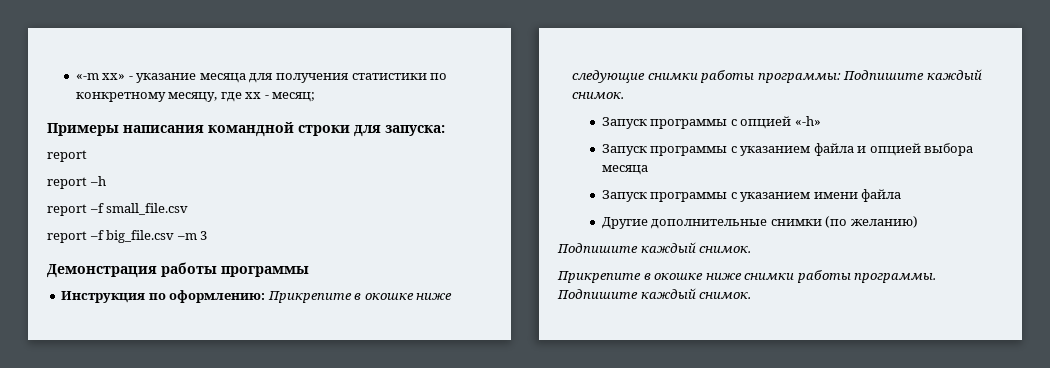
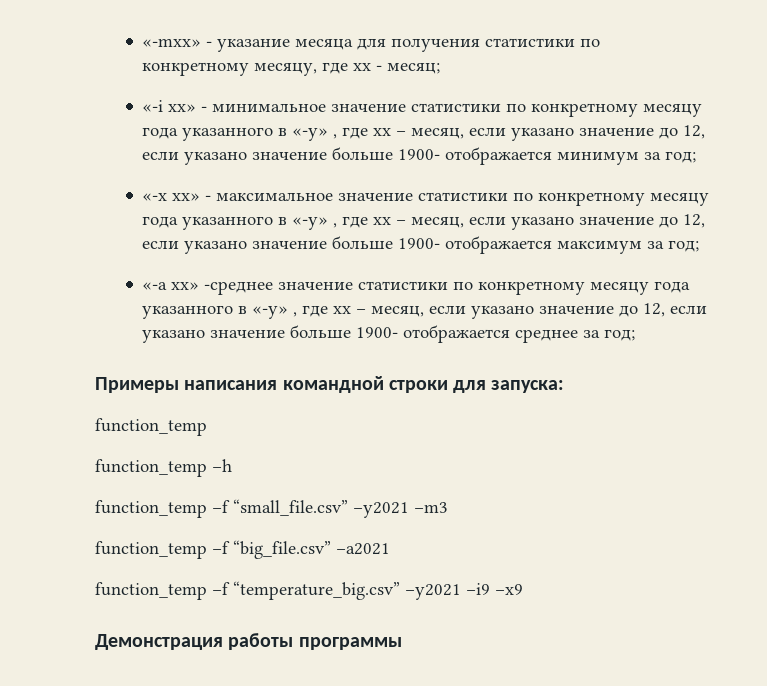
- «-m xx» - указание месяца для получения статистики по конкретному месяцу, где xx - месяц;
+ «-mxx» - указание месяца для получения статистики по конкретному месяцу, где xx - месяц;
+ «-i xx» - минимальное значение статистики по конкретному месяцу года указанного в «-y» , где xx – месяц, если указано значение до 12, если указано значение больше 1900- отображается минимум за год;
+ «-x xx» - максимальное значение статистики по конкретному месяцу года указанного в «-y» , где xx – месяц, если указано значение до 12, если указано значение больше 1900- отображается максимум за год;
+ «-а хх» -среднее значение статистики по конкретному месяцу года указанного в «-y» , где xx – месяц, если указано значение до 12, если указано значение больше 1900- отображается среднее за год;
  Примеры написания командной строки для запуска:
- report
- report –h
+ function_temp
+ function_temp –h
- report –f small_file.csv
- report –f big_file.csv –m 3
+ function_temp –f “small_file.csv” –y2021 –m3
+ function_temp –f “big_file.csv” –a2021
+ function_temp –f “temperature_big.csv” –y2021 –i9 –x9
  Демонстрация работы программы
- Инструкция по оформлению: Прикрепите в окошке ниже следующие снимки работы программы: Подпишите каждый снимок.
- Запуск программы с опцией «-h»
- Запуск программы с указанием файла и опцией выбора месяца
- Запуск программы с указанием имени файла
- Другие дополнительные снимки (по желанию)
- Подпишите каждый снимок.
- Прикрепите в окошке ниже снимки работы программы. Подпишите каждый снимок.

